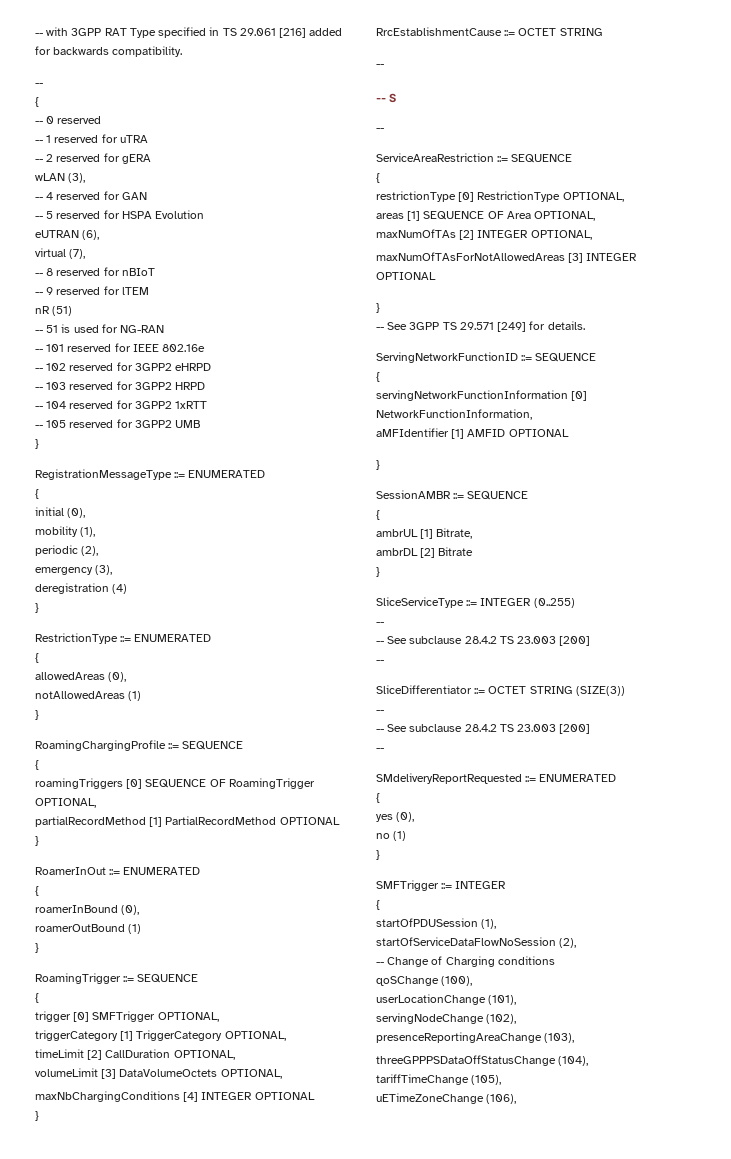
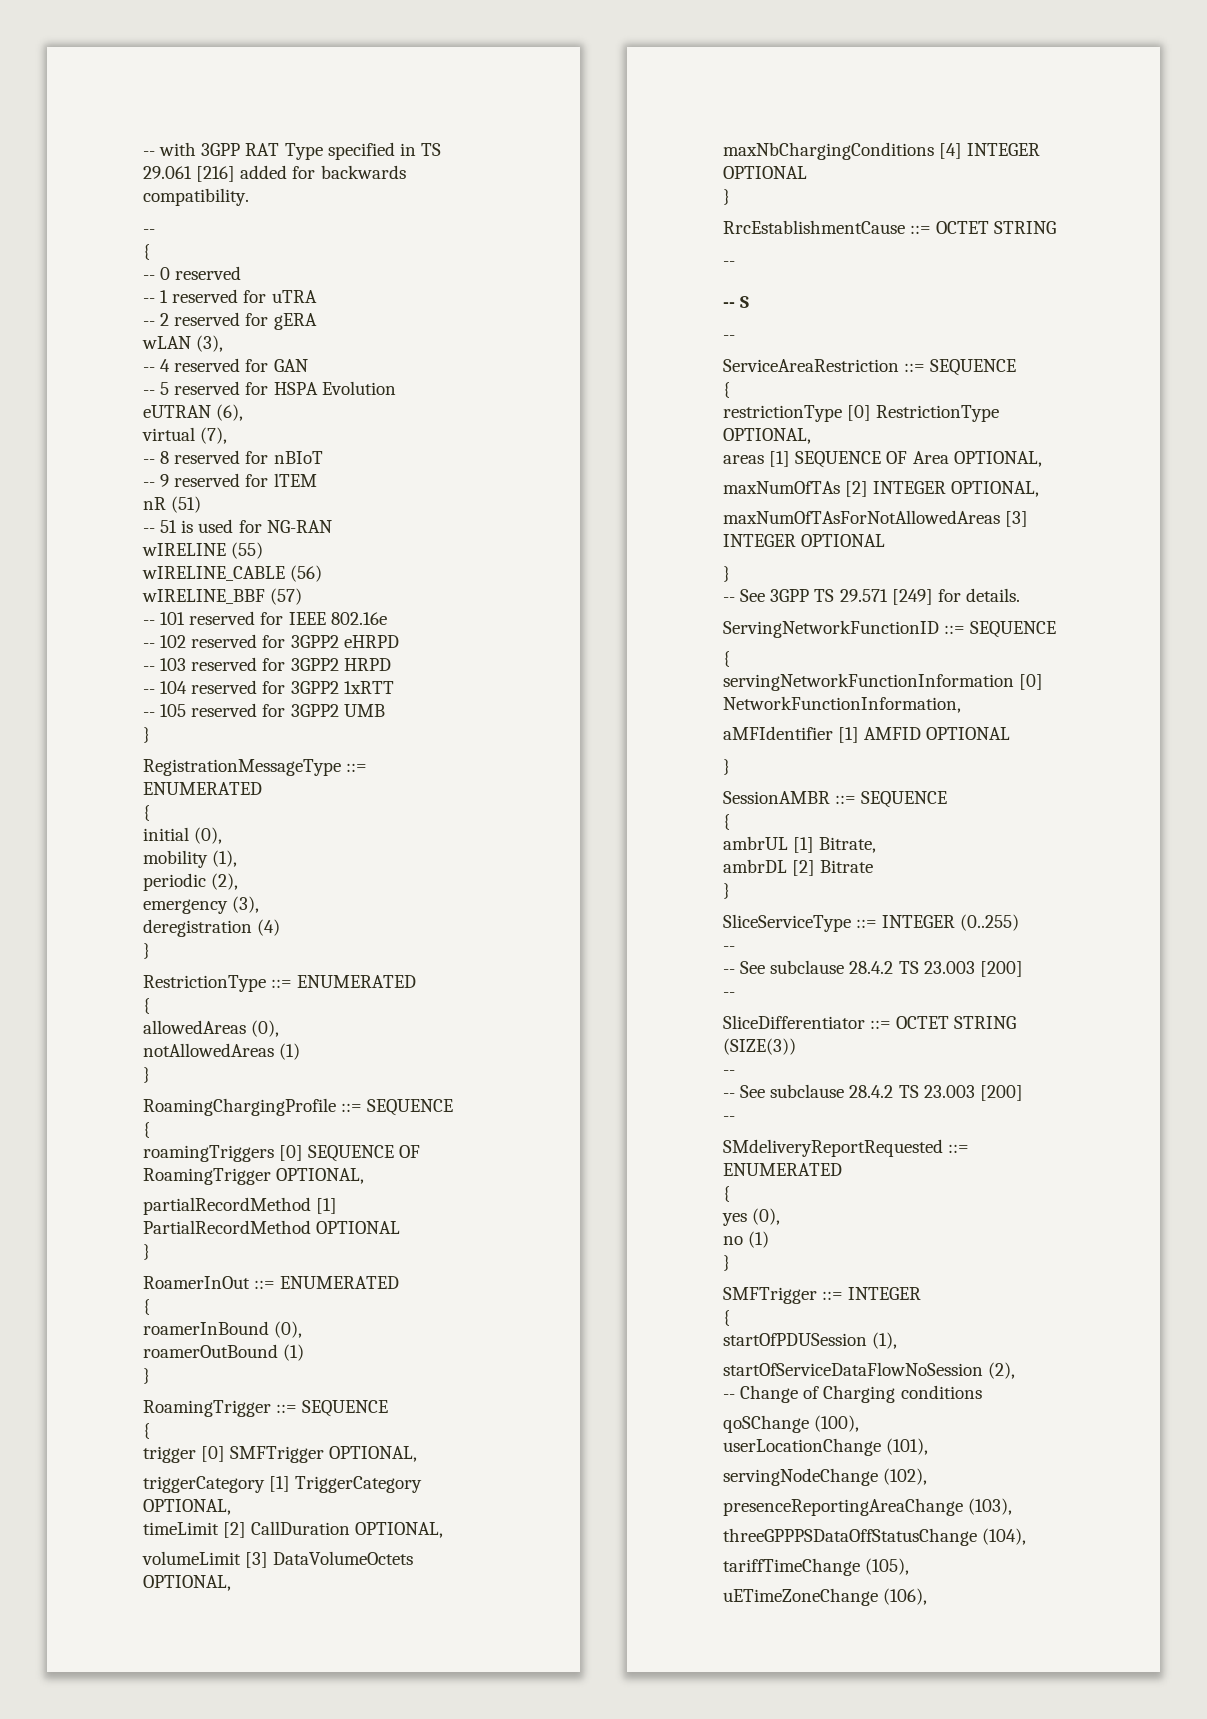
+ wIRELINE (55)
+ wIRELINE_CABLE (56)
+ wIRELINE_BBF (57)

